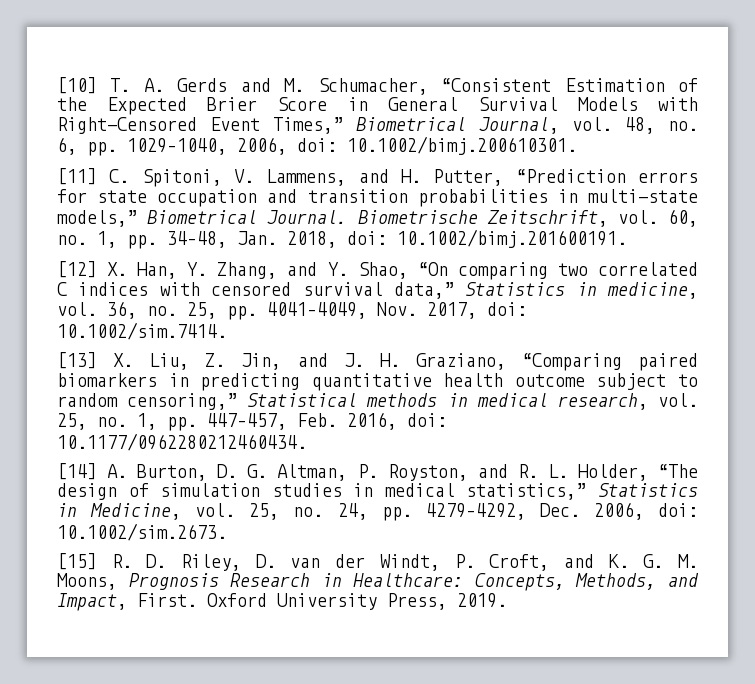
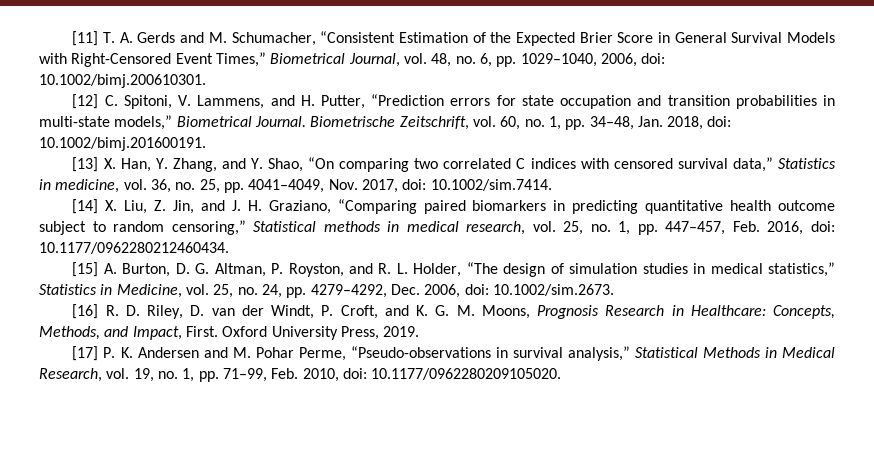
- [10] T. A. Gerds and M. Schumacher, “Consistent Estimation of the Expected Brier Score in General Survival Models with Right-Censored Event Times,” Biometrical Journal, vol. 48, no. 6, pp. 1029–1040, 2006, doi: 10.1002/bimj.200610301.
+ [11] T. A. Gerds and M. Schumacher, “Consistent Estimation of the Expected Brier Score in General Survival Models with Right-Censored Event Times,” Biometrical Journal, vol. 48, no. 6, pp. 1029–1040, 2006, doi: 10.1002/bimj.200610301.
- [11] C. Spitoni, V. Lammens, and H. Putter, “Prediction errors for state occupation and transition probabilities in multi-state models,” Biometrical Journal.
+ [12] C. Spitoni, V. Lammens, and H. Putter, “Prediction errors for state occupation and transition probabilities in multi-state models,” Biometrical Journal.
- [12] X. Han, Y. Zhang, and Y. Shao, “On comparing two correlated C indices with censored survival data,” Statistics in medicine, vol. 36, no. 25, pp. 4041–4049, Nov. 2017, doi: 10.1002/sim.7414.
+ [13] X. Han, Y. Zhang, and Y. Shao, “On comparing two correlated C indices with censored survival data,” Statistics in medicine, vol. 36, no. 25, pp. 4041–4049, Nov. 2017, doi: 10.1002/sim.7414.
- [13] X. Liu, Z. Jin, and J. H. Graziano, “Comparing paired biomarkers in predicting quantitative health outcome subject to random censoring,” Statistical methods in medical research, vol. 25, no. 1, pp. 447–457, Feb. 2016, doi: 10.1177/0962280212460434.
+ [14] X. Liu, Z. Jin, and J. H. Graziano, “Comparing paired biomarkers in predicting quantitative health outcome subject to random censoring,” Statistical methods in medical research, vol. 25, no. 1, pp. 447–457, Feb. 2016, doi: 10.1177/0962280212460434.
- [14] A. Burton, D. G. Altman, P. Royston, and R. L. Holder, “The design of simulation studies in medical statistics,” Statistics in Medicine, vol. 25, no. 24, pp. 4279–4292, Dec. 2006, doi: 10.1002/sim.2673.
+ [15] A. Burton, D. G. Altman, P. Royston, and R. L. Holder, “The design of simulation studies in medical statistics,” Statistics in Medicine, vol. 25, no. 24, pp. 4279–4292, Dec. 2006, doi: 10.1002/sim.2673.
- [15] R. D. Riley, D. van der Windt, P. Croft, and K. G. M. Moons, Prognosis Research in Healthcare: Concepts, Methods, and Impact, First.
+ [16] R. D. Riley, D. van der Windt, P. Croft, and K. G. M. Moons, Prognosis Research in Healthcare: Concepts, Methods, and Impact, First.
+ [17] P. K. Andersen and M. Pohar Perme, “Pseudo-observations in survival analysis,” Statistical Methods in Medical Research, vol. 19, no. 1, pp. 71–99, Feb. 2010, doi: 10.1177/0962280209105020.

